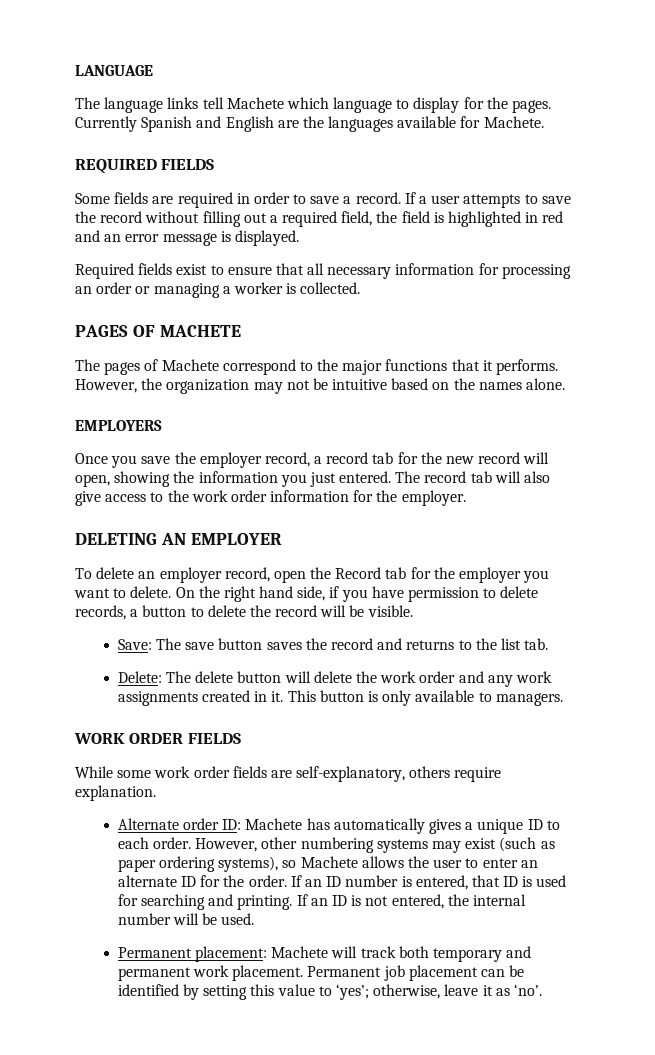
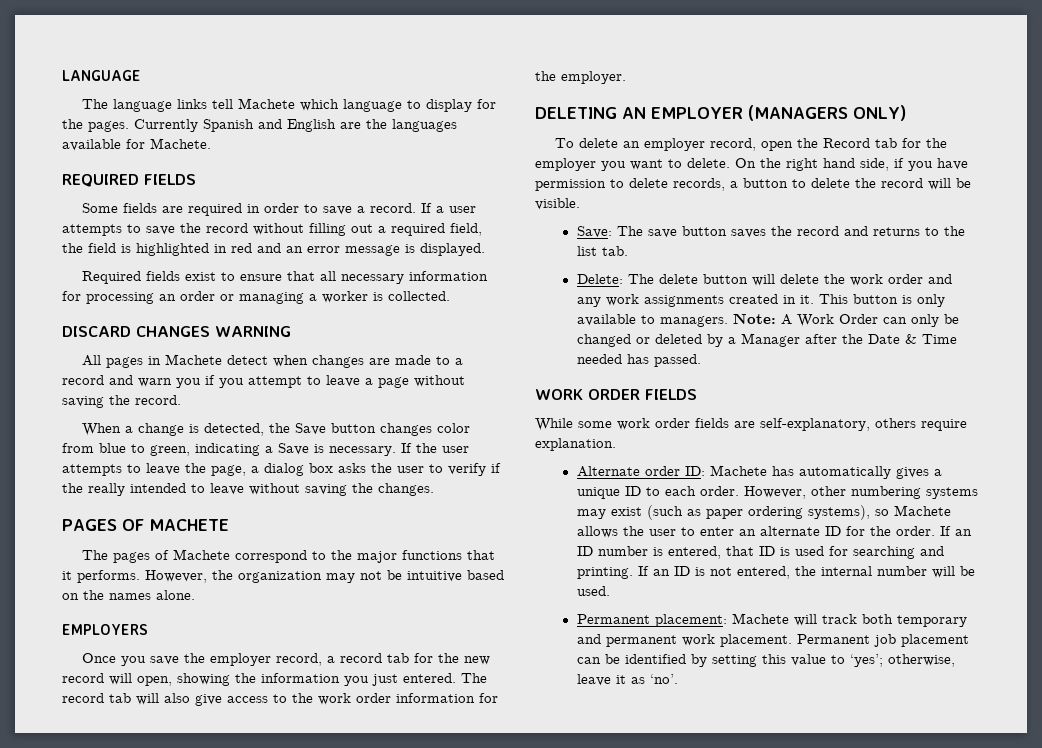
+ DISCARD CHANGES WARNING
+ All pages in Machete detect when changes are made to a record and warn you if you attempt to leave a page without saving the record.
+ When a change is detected, the Save button changes color from blue to green, indicating a Save is necessary. If the user attempts to leave the page, a dialog box asks the user to verify if the really intended to leave without saving the changes.
- DELETING AN EMPLOYER
+ DELETING AN EMPLOYER (MANAGERS ONLY)
+ Note: A Work Order can only be changed or deleted by a Manager after the Date & Time needed has passed.

